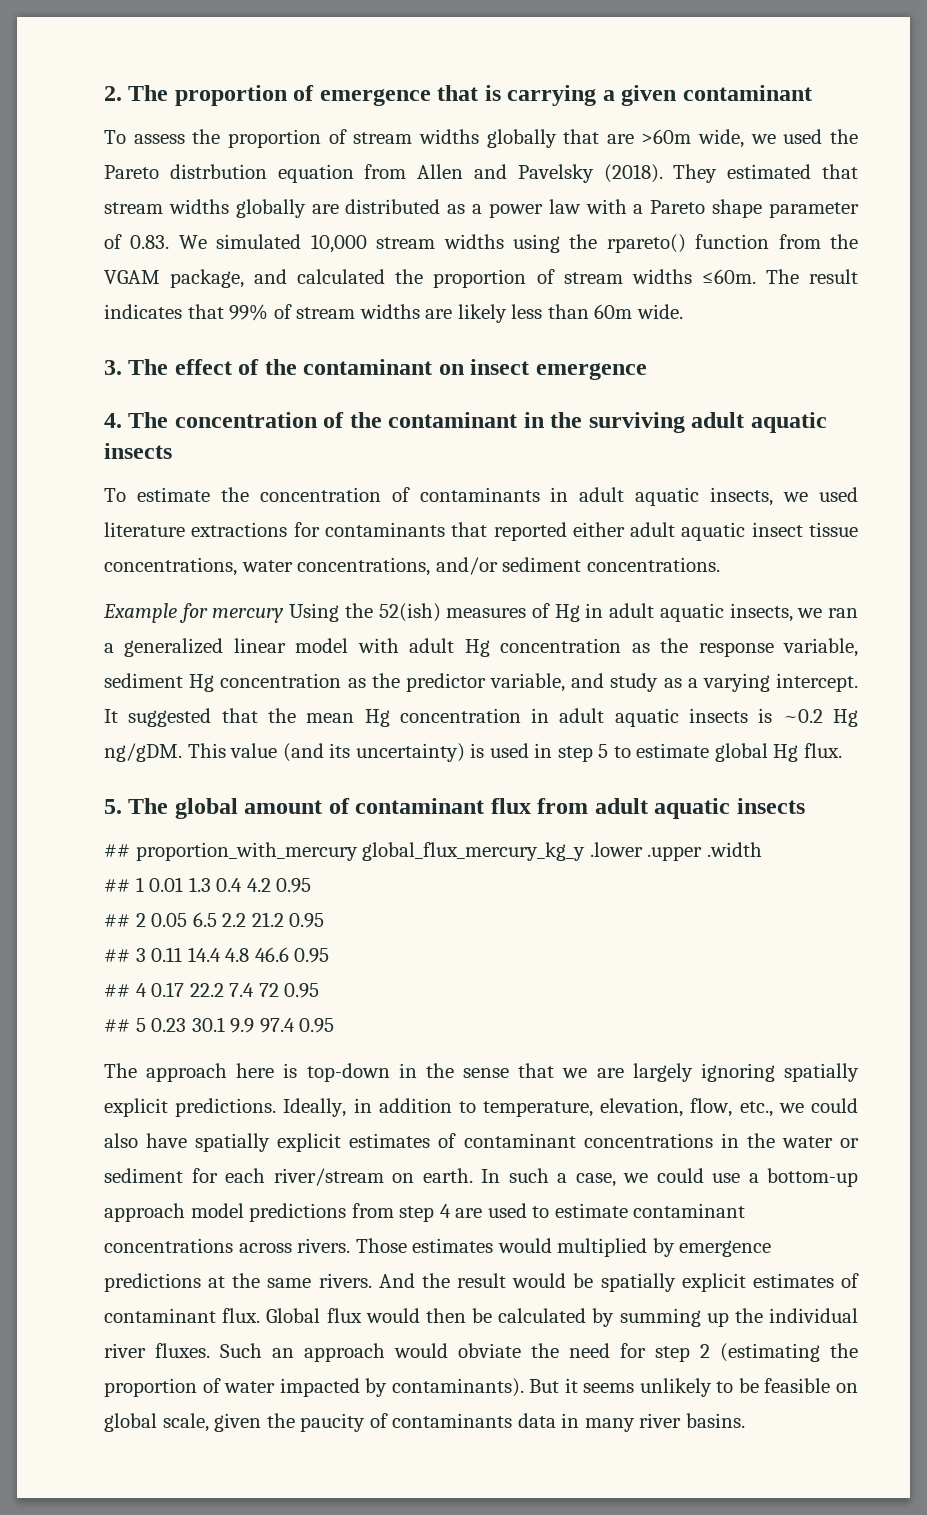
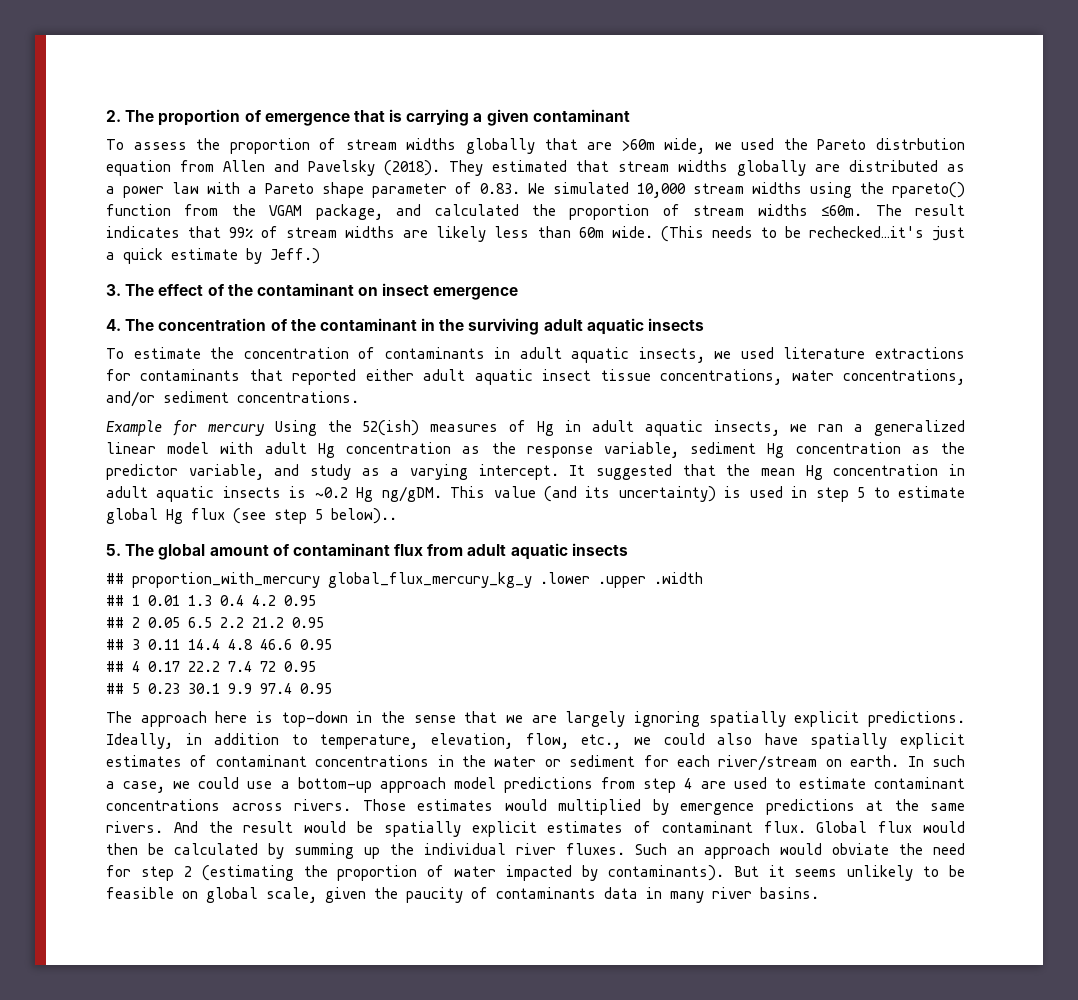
+ (This needs to be rechecked…it's just a quick estimate by Jeff.)
- This value (and its uncertainty) is used in step 5 to estimate global Hg flux.
+ This value (and its uncertainty) is used in step 5 to estimate global Hg flux (see step 5 below)..

